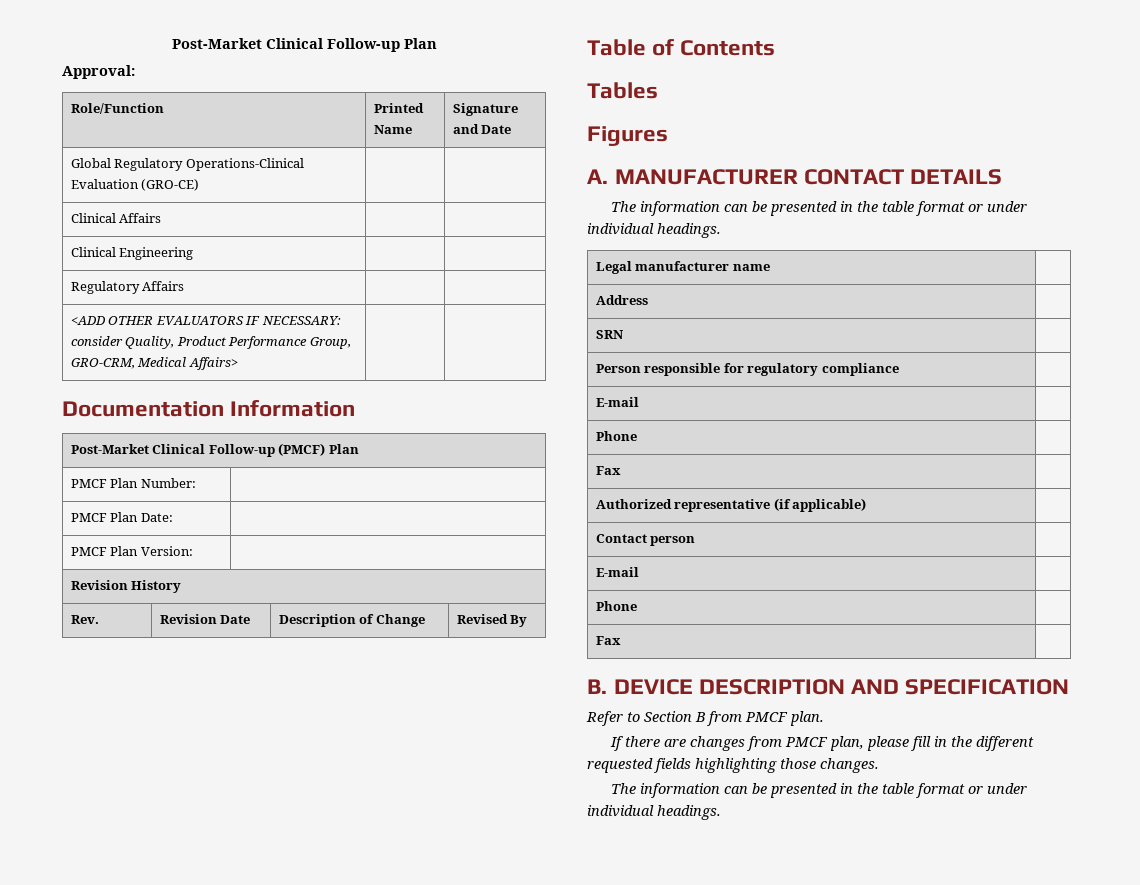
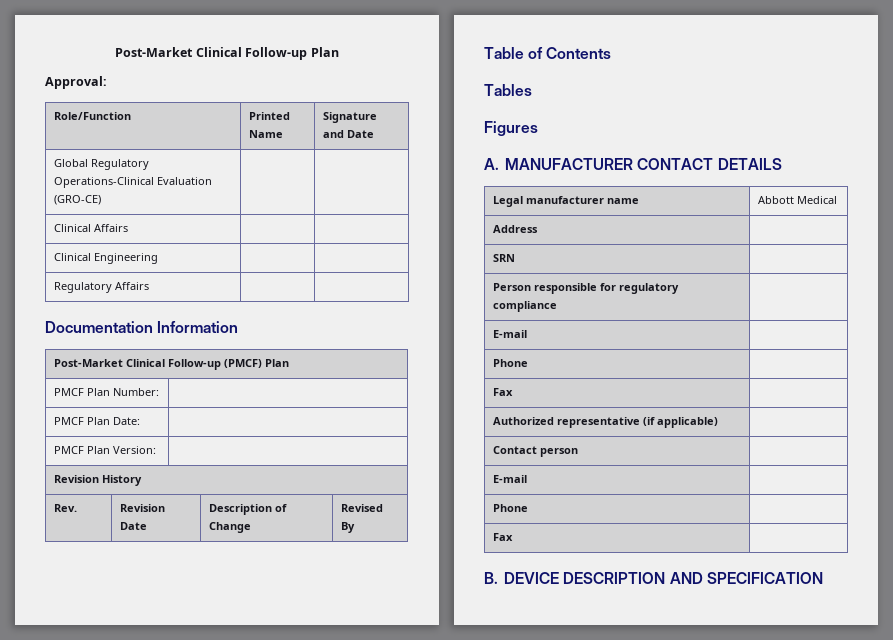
- <ADD OTHER EVALUATORS IF NECESSARY: consider Quality, Product Performance Group, GRO-CRM, Medical Affairs> | |
  A. MANUFACTURER CONTACT DETAILS
- The information can be presented in the table format or under individual headings.
- Legal manufacturer name |
+ Legal manufacturer name | Abbott Medical
- Refer to Section B from PMCF plan.
- If there are changes from PMCF plan, please fill in the different requested fields highlighting those changes.
- The information can be presented in the table format or under individual headings.

